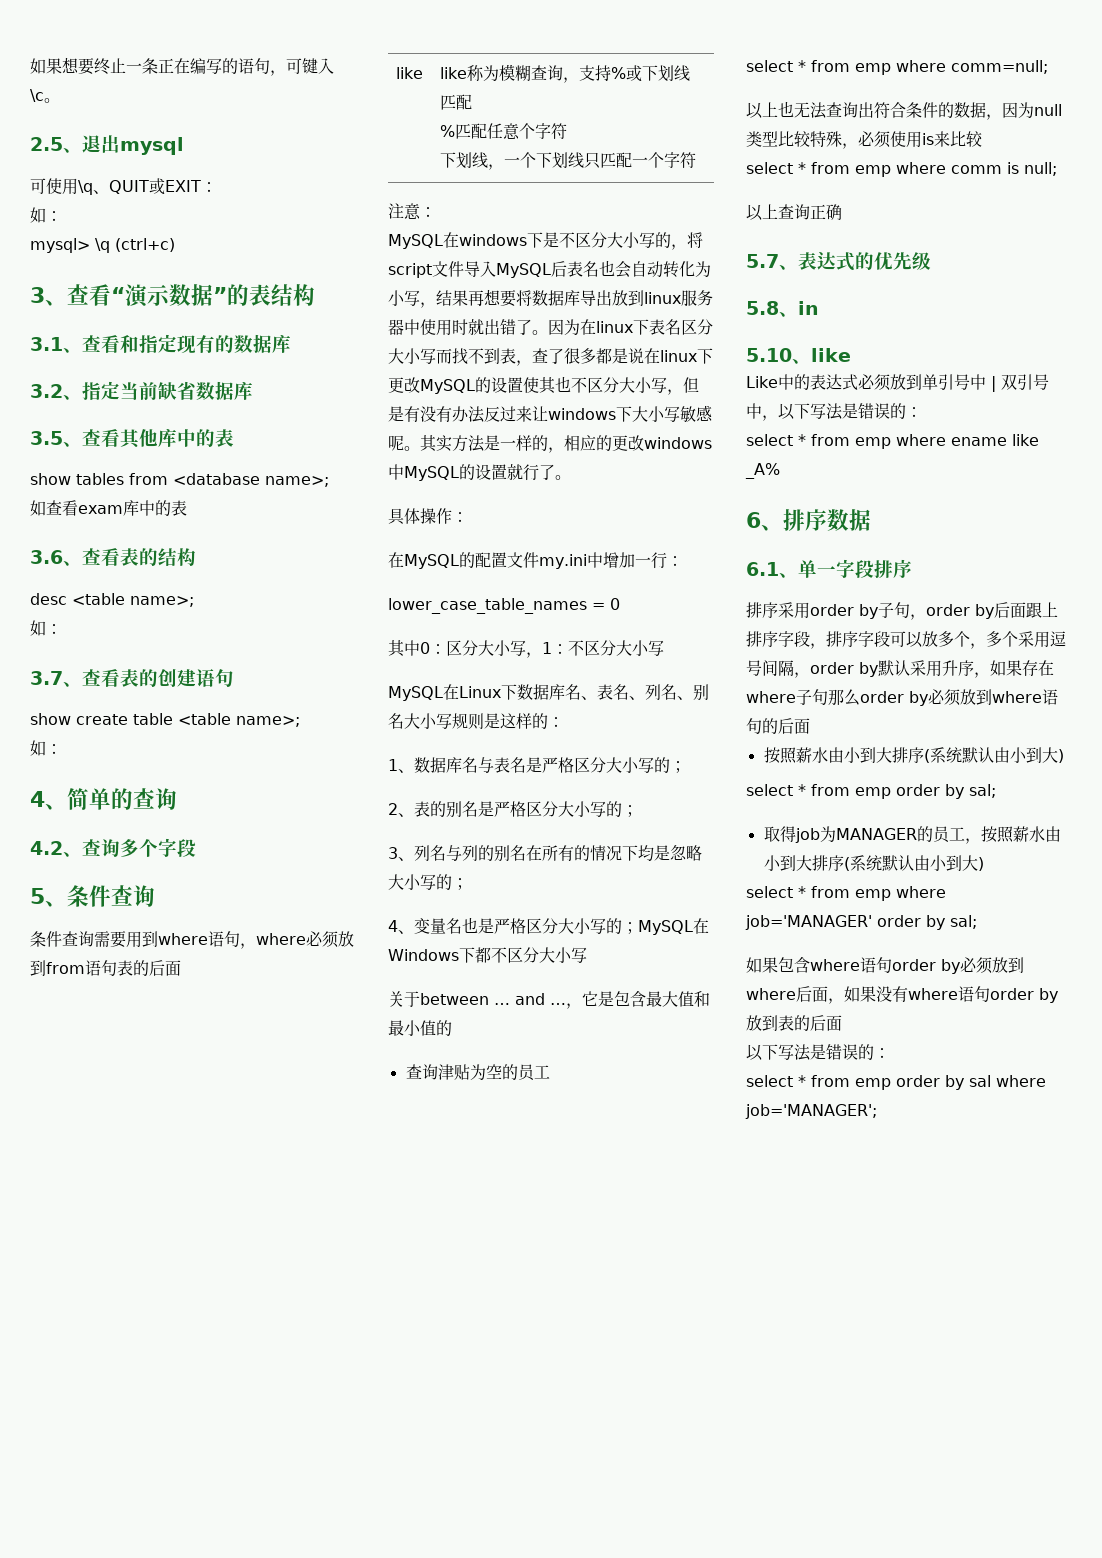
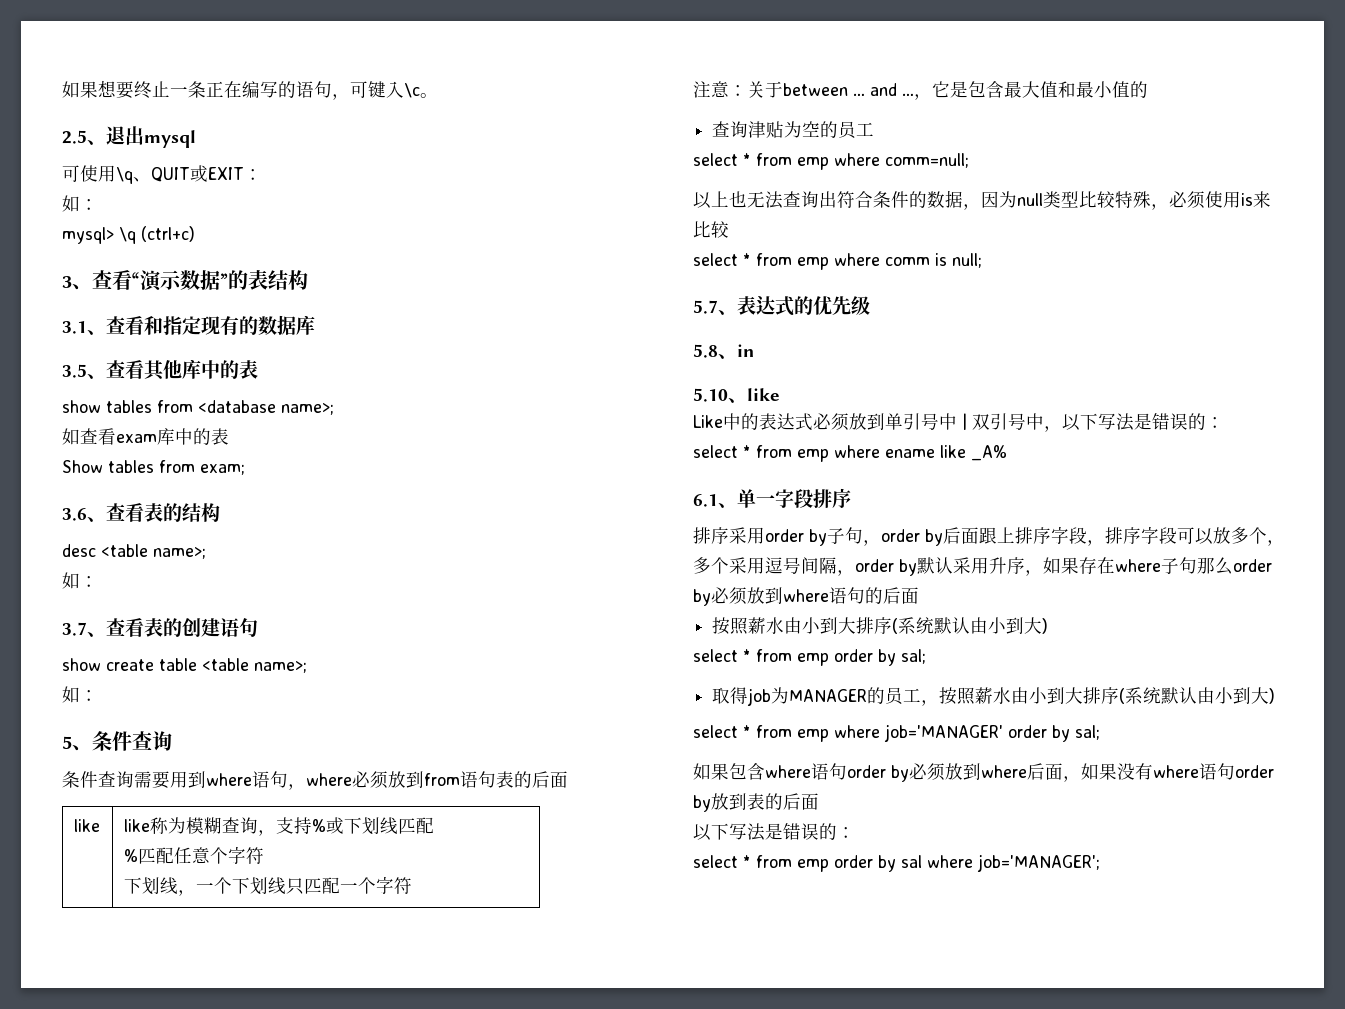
- 3.2、指定当前缺省数据库
+ Show tables from exam;
- 4、简单的查询
- 4.2、查询多个字段
- 注意：
- MySQL在windows下是不区分大小写的，将script文件导入MySQL后表名也会自动转化为小写，结果再想要将数据库导出放到linux服务器中使用时就出错了。因为在linux下表名区分大小写而找不到表，查了很多都是说在linux下更改MySQL的设置使其也不区分大小写，但是有没有办法反过来让windows下大小写敏感呢。其实方法是一样的，相应的更改windows中MySQL的设置就行了。
- 具体操作：
- 在MySQL的配置文件my.ini中增加一行：
- lower_case_table_names = 0
- 其中0：区分大小写，1：不区分大小写
- MySQL在Linux下数据库名、表名、列名、别名大小写规则是这样的：
- 1、数据库名与表名是严格区分大小写的；
- 2、表的别名是严格区分大小写的；
- 3、列名与列的别名在所有的情况下均是忽略大小写的；
- 4、变量名也是严格区分大小写的；MySQL在Windows下都不区分大小写
- 关于between … and …
+ 注意：关于between … and …
- 以上查询正确
- 6、排序数据

